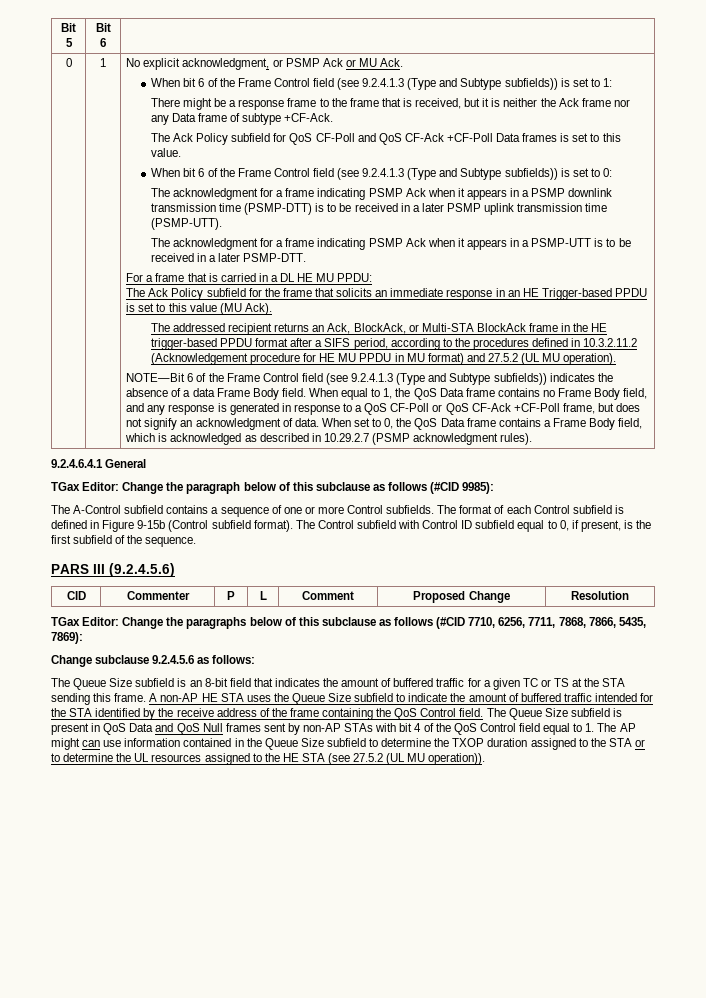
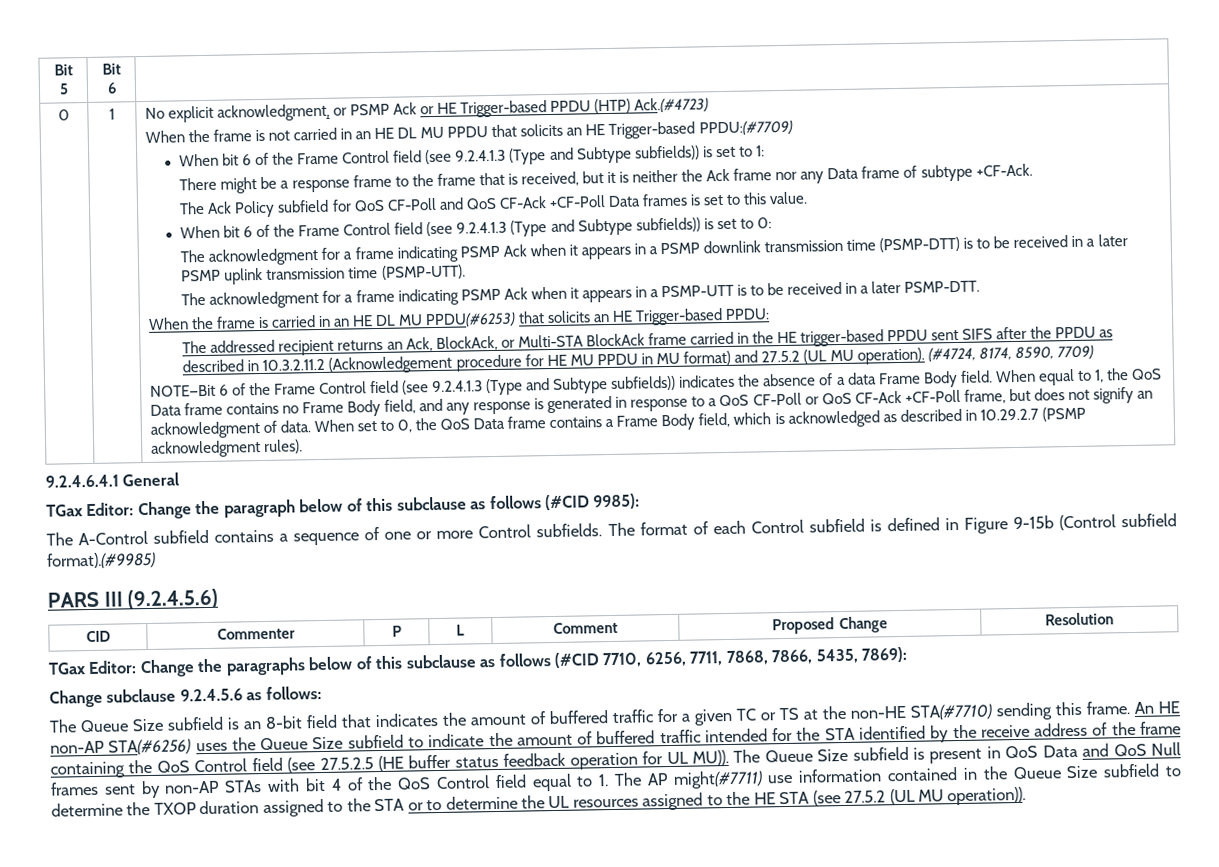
- No explicit acknowledgment, or PSMP Ack or MU Ack.
+ No explicit acknowledgment, or PSMP Ack or HE Trigger-based PPDU (HTP) Ack.(#4723)
+ When the frame is not carried in an HE DL MU PPDU that solicits an HE Trigger-based PPDU:(#7709)
- For a frame that is carried in a DL HE MU PPDU:
- The Ack Policy subfield for the frame that solicits an immediate response in an HE Trigger-based PPDU is set to this value (MU Ack).
+ When the frame is carried in an HE DL MU PPDU(#6253) that solicits an HE Trigger-based PPDU:
- The addressed recipient returns an Ack, BlockAck, or Multi-STA BlockAck frame in the HE trigger-based PPDU format after a SIFS period, according to the procedures defined in 10.3.2.11.2 (Acknowledgement procedure for HE MU PPDU in MU format) and 27.5.2 (UL MU operation).
+ The addressed recipient returns an Ack, BlockAck, or Multi-STA BlockAck frame carried in the HE trigger-based PPDU sent SIFS after the PPDU as described in 10.3.2.11.2 (Acknowledgement procedure for HE MU PPDU in MU format) and 27.5.2 (UL MU operation). (#4724, 8174, 8590, 7709)
- The format of each Control subfield is defined in Figure 9-15b (Control subfield format). The Control subfield with Control ID subfield equal to 0, if present, is the first subfield of the sequence.
+ The format of each Control subfield is defined in Figure 9-15b (Control subfield format).(#9985)
- The Queue Size subfield is an 8-bit field that indicates the amount of buffered traffic for a given TC or TS at the STA sending this frame.
+ The Queue Size subfield is an 8-bit field that indicates the amount of buffered traffic for a given TC or TS at the non-HE STA(#7710) sending this frame.
- A non-AP HE STA uses the Queue Size subfield to indicate the amount of buffered traffic intended for the STA identified by the receive address of the frame containing the QoS Control field.
+ An HE non-AP STA(#6256) uses the Queue Size subfield to indicate the amount of buffered traffic intended for the STA identified by the receive address of the frame containing the QoS Control field (see 27.5.2.5 (HE buffer status feedback operation for UL MU)).
- The Queue Size subfield is present in QoS Data and QoS Null frames sent by non-AP STAs with bit 4 of the QoS Control field equal to 1. The AP might can use information contained in the Queue Size subfield to determine the TXOP duration assigned to the STA or to determine the UL resources assigned to the HE STA (see 27.5.2 (UL MU operation)).
+ The Queue Size subfield is present in QoS Data and QoS Null frames sent by non-AP STAs with bit 4 of the QoS Control field equal to 1. The AP might(#7711) use information contained in the Queue Size subfield to determine the TXOP duration assigned to the STA or to determine the UL resources assigned to the HE STA (see 27.5.2 (UL MU operation)).

